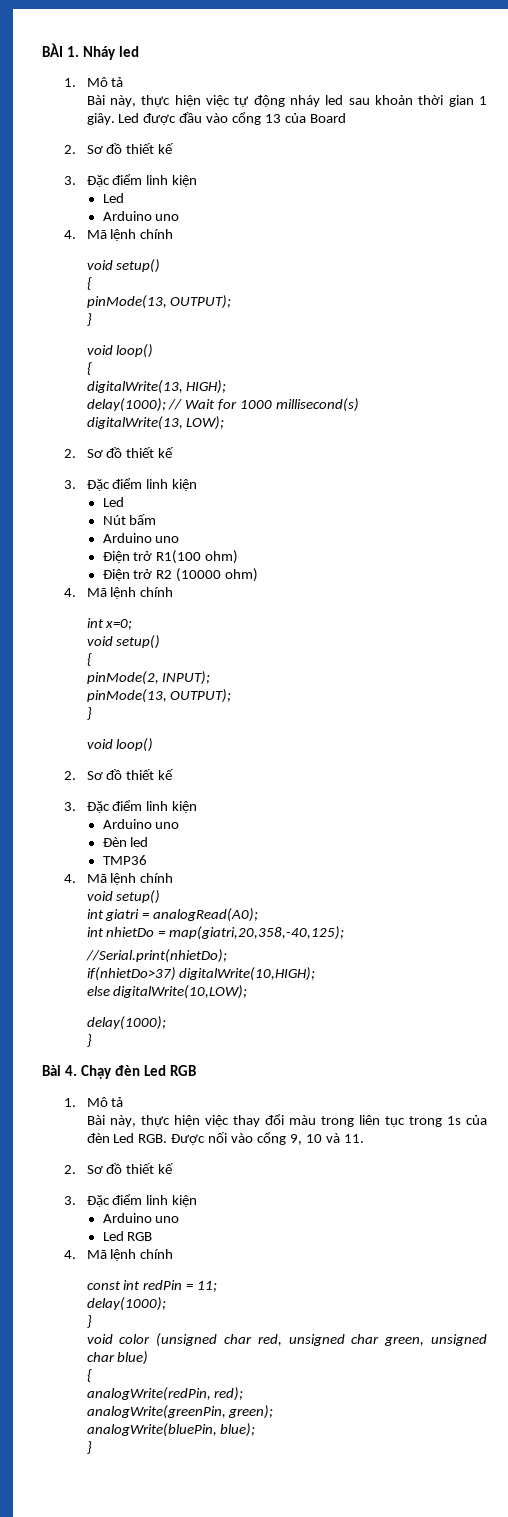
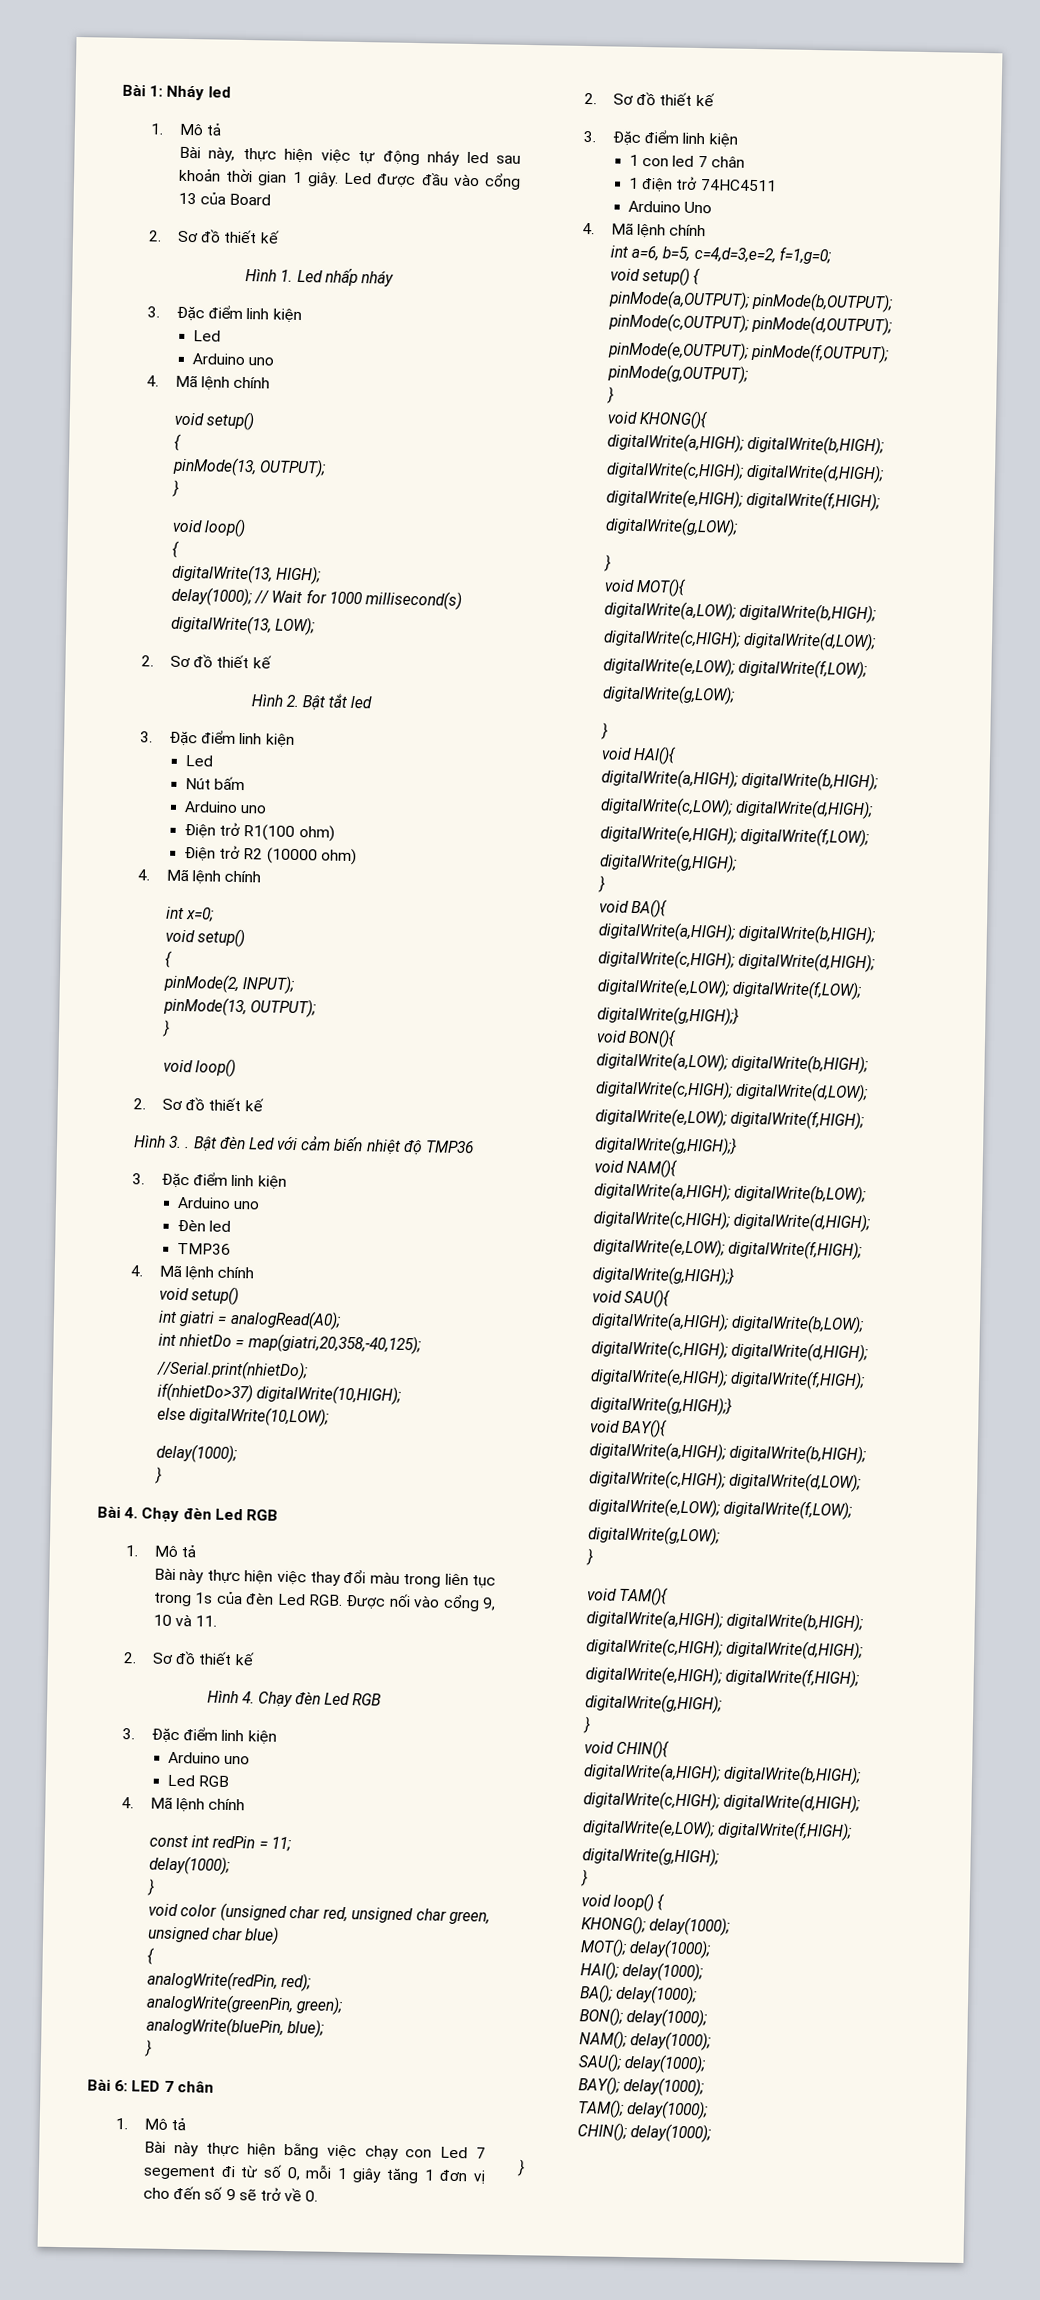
- BÀI 1. Nháy led
+ Bài 1: Nháy led
+ Hình 1. Led nhấp nháy
+ Hình 2. Bật tắt led
+ Hình 3. . Bật đèn Led với cảm biến nhiệt độ TMP36
- Bài này, thực hiện việc thay đổi màu trong liên tục trong 1s của đèn Led RGB. Được nối vào cổng 9, 10 và 11.
+ Bài này thực hiện việc thay đổi màu trong liên tục trong 1s của đèn Led RGB. Được nối vào cổng 9, 10 và 11.
+ Hình 4. Chạy đèn Led RGB
+ Bài 6: LED 7 chân
+ 1. Mô tả
+ Bài này thực hiện bằng việc chạy con Led 7 segement đi từ số 0, mỗi 1 giây tăng 1 đơn vị cho đến số 9 sẽ trở về 0.
+ 2. Sơ đồ thiết kế
+ 3. Đặc điểm linh kiện
+ 1 con led 7 chân
+ 1 điện trở 74HC4511
+ Arduino Uno
+ 4. Mã lệnh chính
+ int a=6, b=5, c=4,d=3,e=2, f=1,g=0;
+ void setup() {
+ pinMode(a,OUTPUT); pinMode(b,OUTPUT); pinMode(c,OUTPUT); pinMode(d,OUTPUT);
+ pinMode(e,OUTPUT); pinMode(f,OUTPUT); pinMode(g,OUTPUT);
+ }
+ void KHONG(){
+ digitalWrite(a,HIGH); digitalWrite(b,HIGH);
+ digitalWrite(c,HIGH); digitalWrite(d,HIGH);
+ digitalWrite(e,HIGH); digitalWrite(f,HIGH);
+ digitalWrite(g,LOW);
+ }
+ void MOT(){
+ digitalWrite(a,LOW); digitalWrite(b,HIGH);
+ digitalWrite(c,HIGH); digitalWrite(d,LOW);
+ digitalWrite(e,LOW); digitalWrite(f,LOW);
+ digitalWrite(g,LOW);
+ }
+ void HAI(){
+ digitalWrite(a,HIGH); digitalWrite(b,HIGH);
+ digitalWrite(c,LOW); digitalWrite(d,HIGH);
+ digitalWrite(e,HIGH); digitalWrite(f,LOW);
+ digitalWrite(g,HIGH);
+ }
+ void BA(){
+ digitalWrite(a,HIGH); digitalWrite(b,HIGH);
+ digitalWrite(c,HIGH); digitalWrite(d,HIGH);
+ digitalWrite(e,LOW); digitalWrite(f,LOW);
+ digitalWrite(g,HIGH);}
+ void BON(){
+ digitalWrite(a,LOW); digitalWrite(b,HIGH);
+ digitalWrite(c,HIGH); digitalWrite(d,LOW);
+ digitalWrite(e,LOW); digitalWrite(f,HIGH);
+ digitalWrite(g,HIGH);}
+ void NAM(){
+ digitalWrite(a,HIGH); digitalWrite(b,LOW);
+ digitalWrite(c,HIGH); digitalWrite(d,HIGH);
+ digitalWrite(e,LOW); digitalWrite(f,HIGH);
+ digitalWrite(g,HIGH);}
+ void SAU(){
+ digitalWrite(a,HIGH); digitalWrite(b,LOW);
+ digitalWrite(c,HIGH); digitalWrite(d,HIGH);
+ digitalWrite(e,HIGH); digitalWrite(f,HIGH);
+ digitalWrite(g,HIGH);}
+ void BAY(){
+ digitalWrite(a,HIGH); digitalWrite(b,HIGH);
+ digitalWrite(c,HIGH); digitalWrite(d,LOW);
+ digitalWrite(e,LOW); digitalWrite(f,LOW);
+ digitalWrite(g,LOW);
+ }
+ void TAM(){
+ digitalWrite(a,HIGH); digitalWrite(b,HIGH);
+ digitalWrite(c,HIGH); digitalWrite(d,HIGH);
+ digitalWrite(e,HIGH); digitalWrite(f,HIGH);
+ digitalWrite(g,HIGH);
+ }
+ void CHIN(){
+ digitalWrite(a,HIGH); digitalWrite(b,HIGH);
+ digitalWrite(c,HIGH); digitalWrite(d,HIGH);
+ digitalWrite(e,LOW); digitalWrite(f,HIGH);
+ digitalWrite(g,HIGH);
+ }
+ void loop() {
+ KHONG(); delay(1000);
+ MOT(); delay(1000);
+ HAI(); delay(1000);
+ BA(); delay(1000);
+ BON(); delay(1000);
+ NAM(); delay(1000);
+ SAU(); delay(1000);
+ BAY(); delay(1000);
+ TAM(); delay(1000);
+ CHIN(); delay(1000);
+ }

